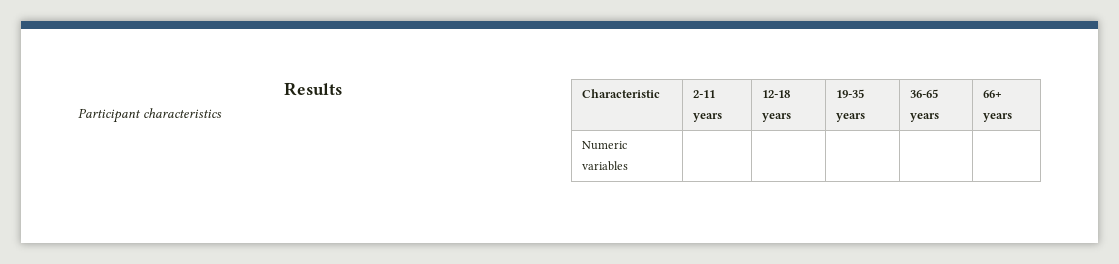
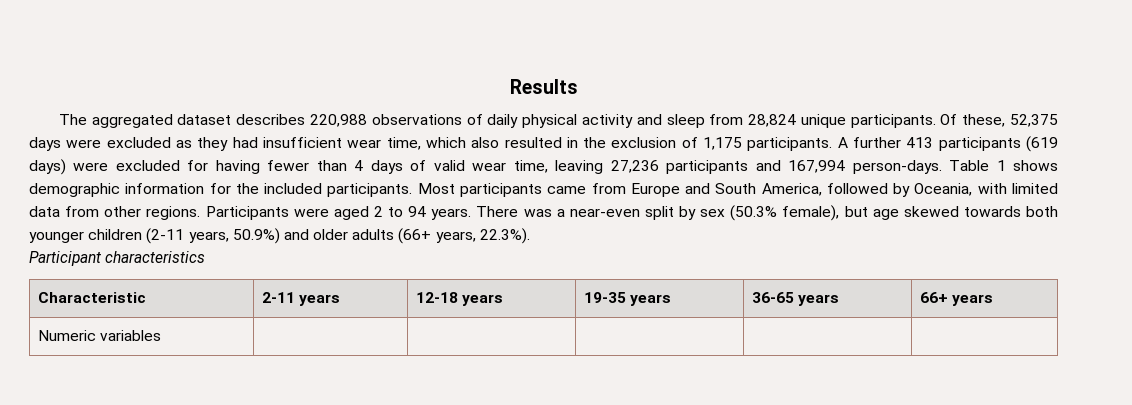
+ The aggregated dataset describes 220,988 observations of daily physical activity and sleep from 28,824 unique participants. Of these, 52,375 days were excluded as they had insufficient wear time, which also resulted in the exclusion of 1,175 participants. A further 413 participants (619 days) were excluded for having fewer than 4 days of valid wear time, leaving 27,236 participants and 167,994 person-days. Table 1 shows demographic information for the included participants. Most participants came from Europe and South America, followed by Oceania, with limited data from other regions. Participants were aged 2 to 94 years. There was a near-even split by sex (50.3% female), but age skewed towards both younger children (2-11 years, 50.9%) and older adults (66+ years, 22.3%).

